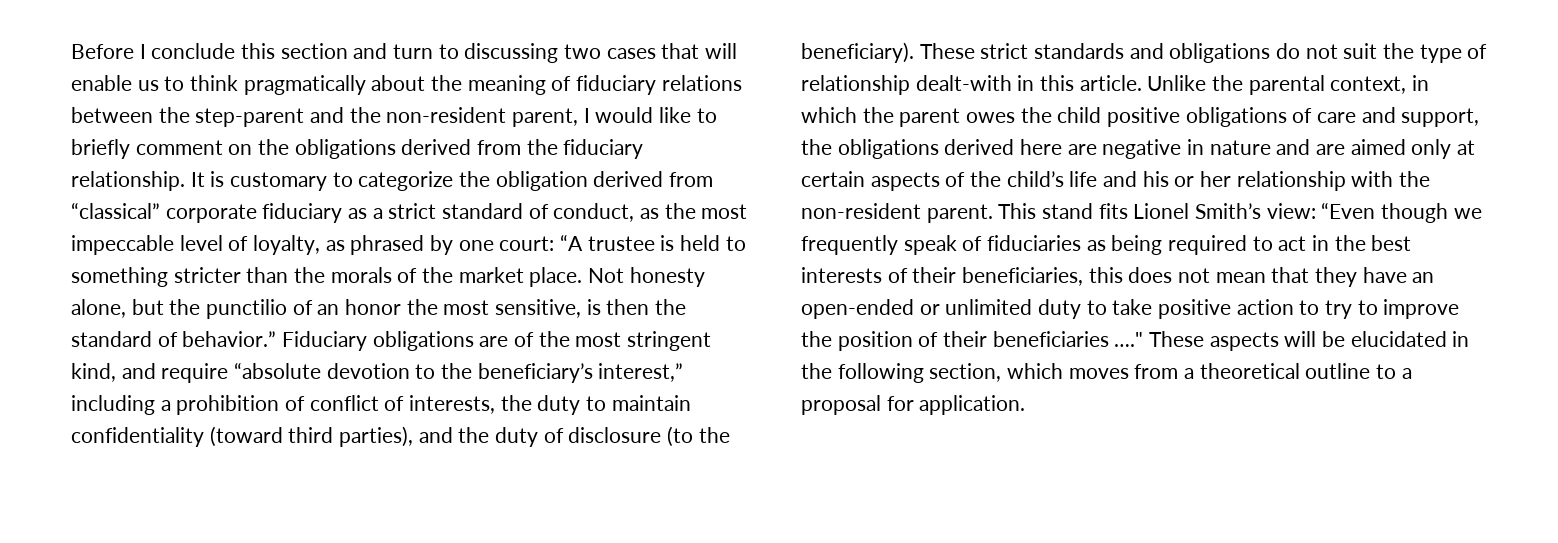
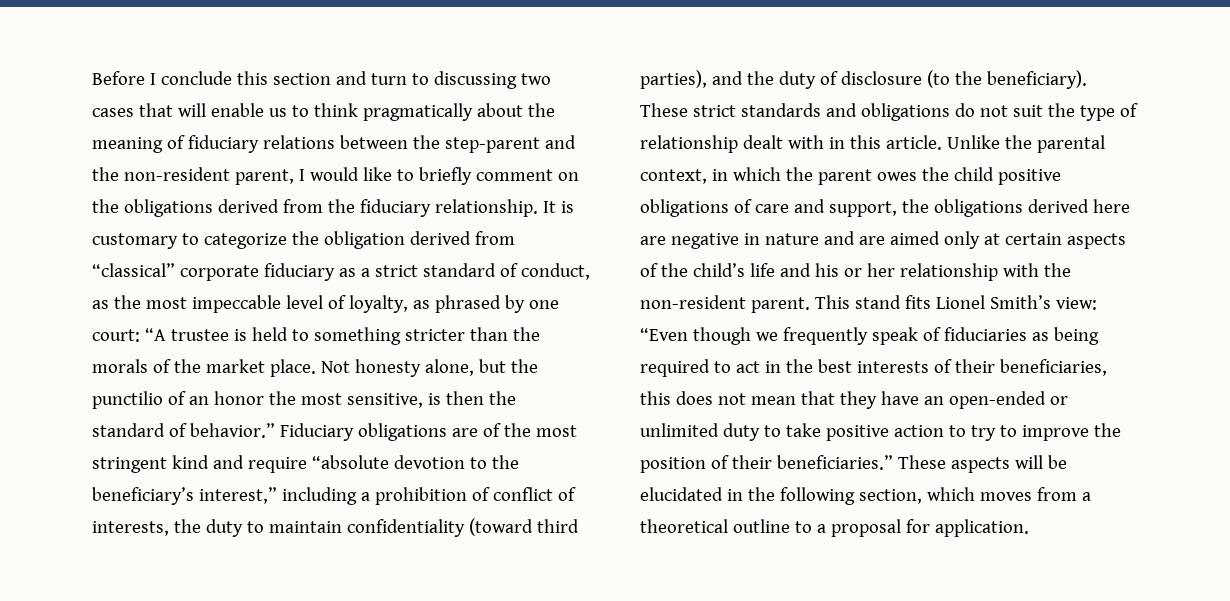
- Fiduciary obligations are of the most stringent kind, and require “absolute devotion to the beneficiary’s interest,” including a prohibition of conflict of interests, the duty to maintain confidentiality (toward third parties), and the duty of disclosure (to the beneficiary).
+ Fiduciary obligations are of the most stringent kind and require “absolute devotion to the beneficiary’s interest,” including a prohibition of conflict of interests, the duty to maintain confidentiality (toward third parties), and the duty of disclosure (to the beneficiary).
- These strict standards and obligations do not suit the type of relationship dealt-with in this article.
+ These strict standards and obligations do not suit the type of relationship dealt with in this article.
- This stand fits Lionel Smith’s view: “Even though we frequently speak of fiduciaries as being required to act in the best interests of their beneficiaries, this does not mean that they have an open-ended or unlimited duty to take positive action to try to improve the position of their beneficiaries …."
+ This stand fits Lionel Smith’s view: “Even though we frequently speak of fiduciaries as being required to act in the best interests of their beneficiaries, this does not mean that they have an open-ended or unlimited duty to take positive action to try to improve the position of their beneficiaries.”

